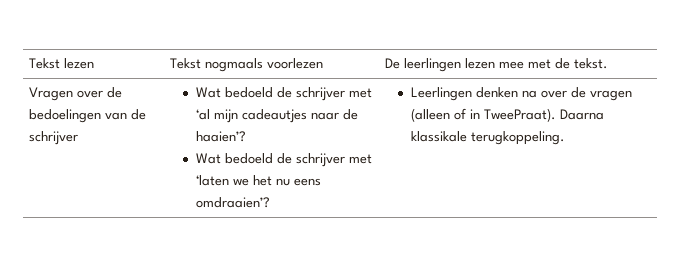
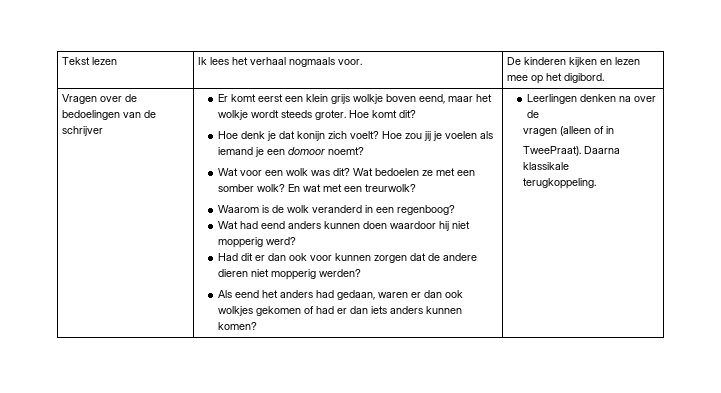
- Tekst lezen | Tekst nogmaals voorlezen | De leerlingen lezen mee met de tekst.
+ Tekst lezen | Ik lees het verhaal nogmaals voor. | De kinderen kijken en lezen mee op het digibord.
- Wat bedoeld de schrijver met ‘al mijn cadeautjes naar de haaien’?
- Wat bedoeld de schrijver met ‘laten we het nu eens omdraaien’?
+ Er komt eerst een klein grijs wolkje boven eend, maar het wolkje wordt steeds groter. Hoe komt dit?
+ Hoe denk je dat konijn zich voelt? Hoe zou jij je voelen als iemand je een domoor noemt?
+ Wat voor een wolk was dit? Wat bedoelen ze met een somber wolk? En wat met een treurwolk?
+ Waarom is de wolk veranderd in een regenboog?
+ Wat had eend anders kunnen doen waardoor hij niet mopperig werd?
+ Had dit er dan ook voor kunnen zorgen dat de andere dieren niet mopperig werden?
+ Als eend het anders had gedaan, waren er dan ook wolkjes gekomen of had er dan iets anders kunnen komen?
- Leerlingen denken na over de vragen (alleen of in TweePraat).
+ Leerlingen denken na over de
+ vragen (alleen of in
+ TweePraat).
- Daarna klassikale terugkoppeling.
+ Daarna klassikale
+ terugkoppeling.

